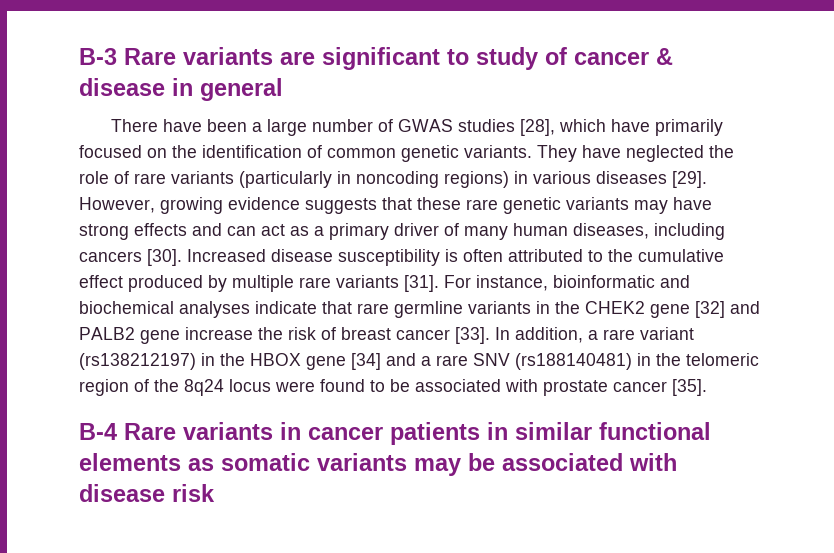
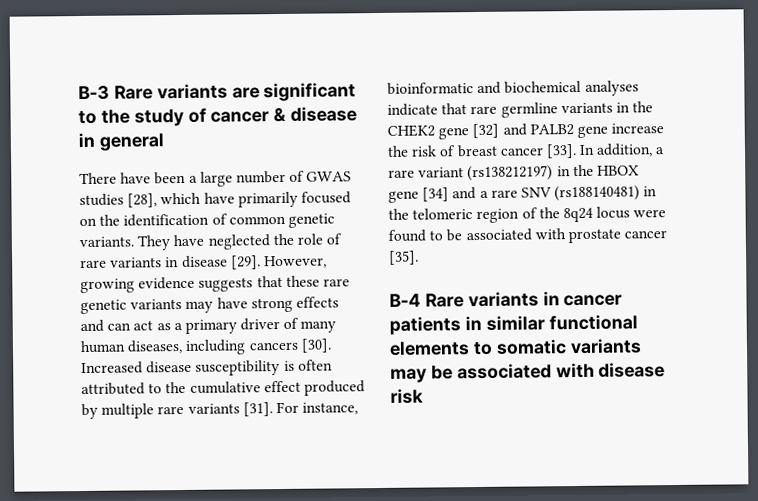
- B-3 Rare variants are significant to study of cancer & disease in general
+ B-3 Rare variants are significant to the study of cancer & disease in general
- They have neglected the role of rare variants (particularly in noncoding regions) in various diseases [29].
+ They have neglected the role of rare variants in disease [29].
- B-4 Rare variants in cancer patients in similar functional elements as somatic variants may be associated with disease risk
+ B-4 Rare variants in cancer patients in similar functional elements to somatic variants may be associated with disease risk

